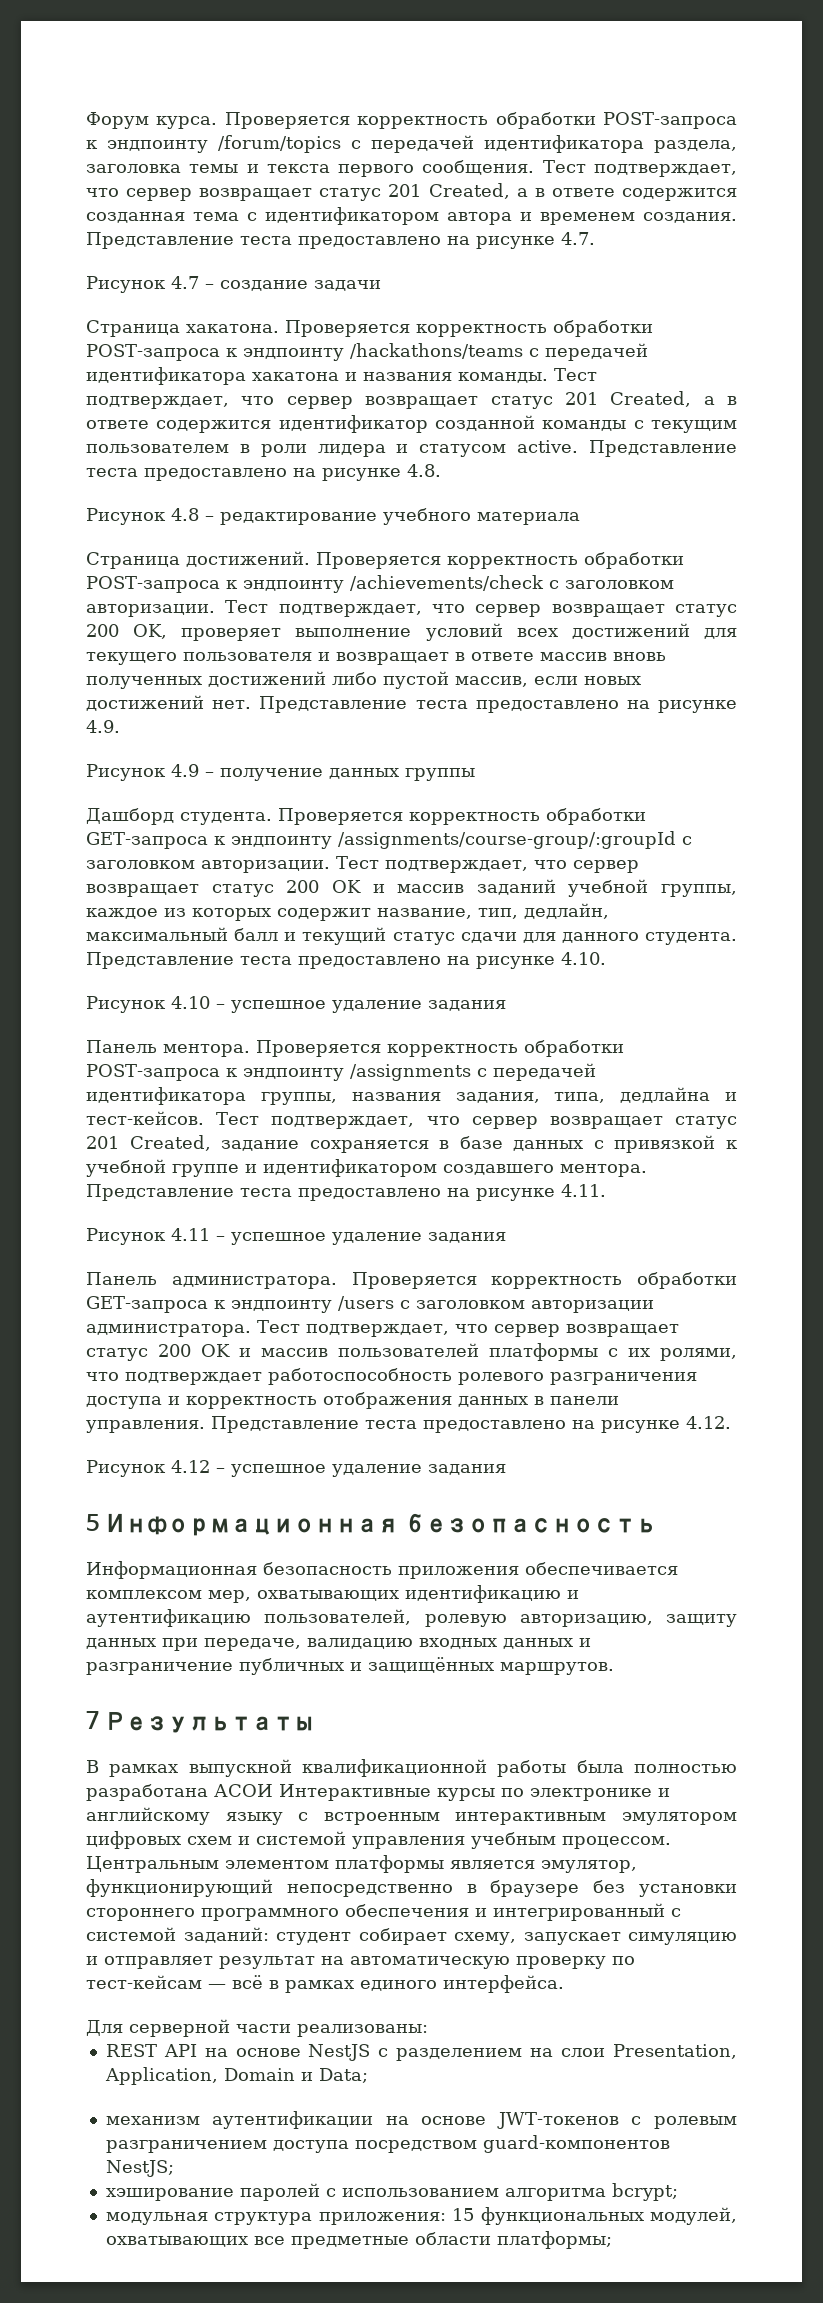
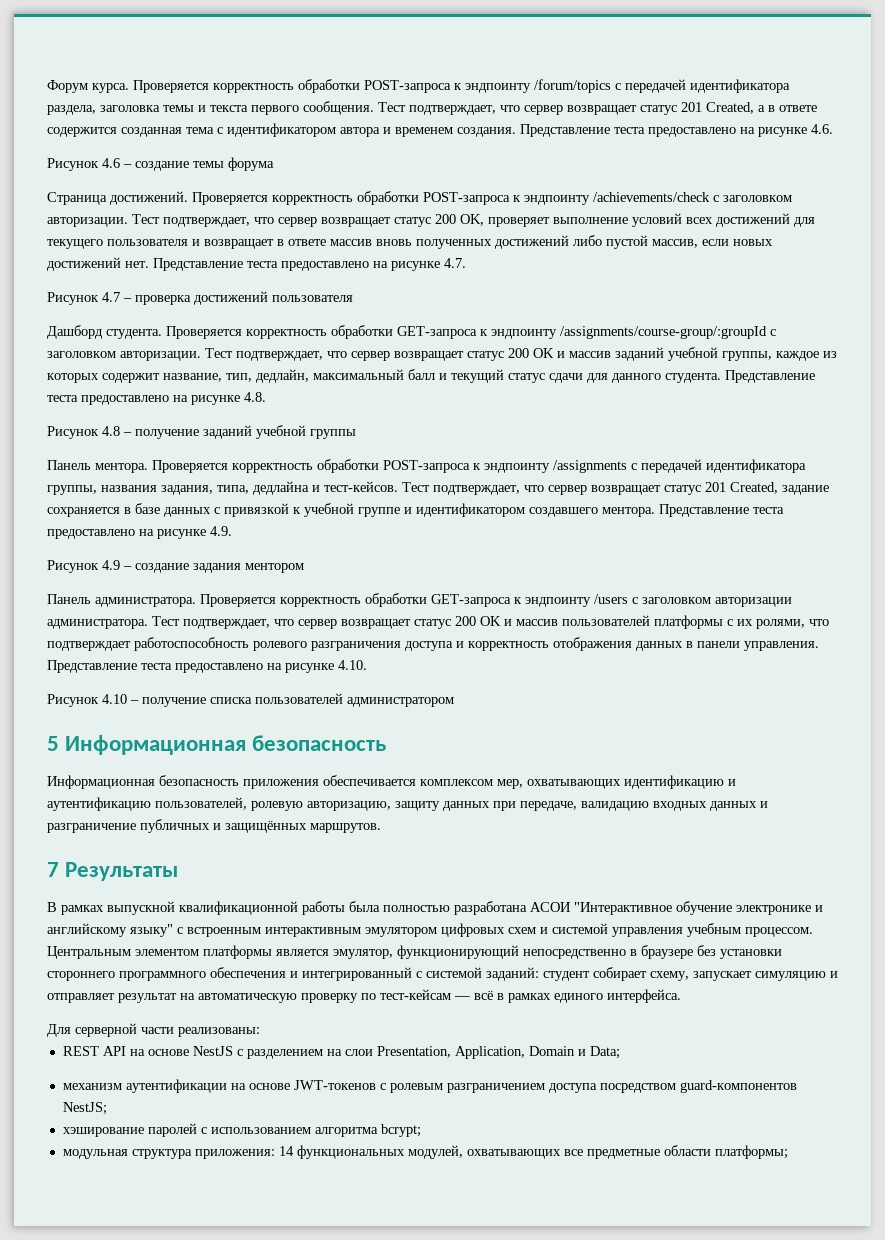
- Представление теста предоставлено на рисунке 4.7.
- Рисунок 4.7 – создание задачи
- Страница хакатона. Проверяется корректность обработки POST-запроса к эндпоинту /hackathons/teams с передачей идентификатора хакатона и названия команды. Тест подтверждает, что сервер возвращает статус 201 Created, а в ответе содержится идентификатор созданной команды с текущим пользователем в роли лидера и статусом active. Представление теста предоставлено на рисунке 4.8.
- Рисунок 4.8 – редактирование учебного материала
+ Представление теста предоставлено на рисунке 4.6.
+ Рисунок 4.6 – создание темы форума
- Представление теста предоставлено на рисунке 4.9.
- Рисунок 4.9 – получение данных группы
+ Представление теста предоставлено на рисунке 4.7.
+ Рисунок 4.7 – проверка достижений пользователя
- Представление теста предоставлено на рисунке 4.10.
- Рисунок 4.10 – успешное удаление задания
+ Представление теста предоставлено на рисунке 4.8.
+ Рисунок 4.8 – получение заданий учебной группы
- Представление теста предоставлено на рисунке 4.11.
- Рисунок 4.11 – успешное удаление задания
+ Представление теста предоставлено на рисунке 4.9.
+ Рисунок 4.9 – создание задания ментором
- Представление теста предоставлено на рисунке 4.12.
- Рисунок 4.12 – успешное удаление задания
+ Представление теста предоставлено на рисунке 4.10.
+ Рисунок 4.10 – получение списка пользователей администратором
- В рамках выпускной квалификационной работы была полностью разработана АСОИ Интерактивные курсы по электронике и английскому языку с встроенным интерактивным эмулятором цифровых схем и системой управления учебным процессом.
+ В рамках выпускной квалификационной работы была полностью разработана АСОИ "Интерактивное обучение электронике и английскому языку" с встроенным интерактивным эмулятором цифровых схем и системой управления учебным процессом.
- модульная структура приложения: 15 функциональных модулей, охватывающих все предметные области платформы;
+ модульная структура приложения: 14 функциональных модулей, охватывающих все предметные области платформы;

